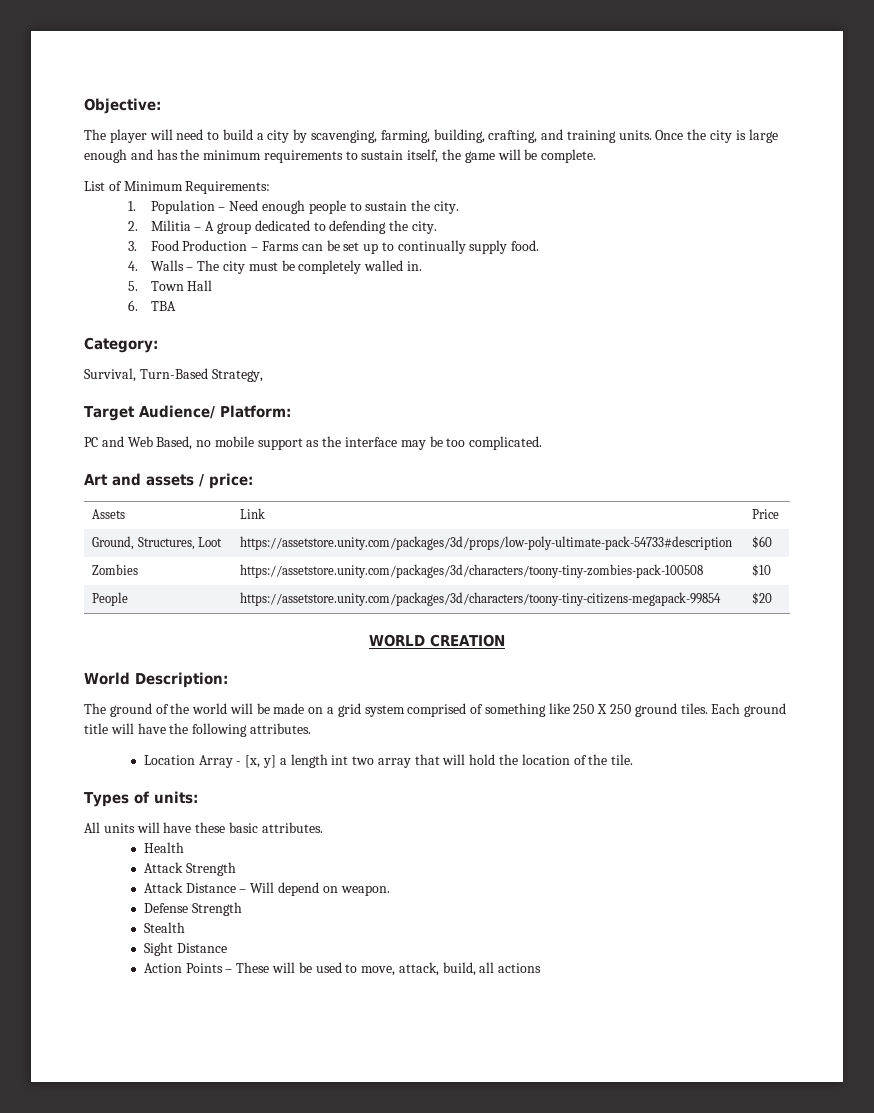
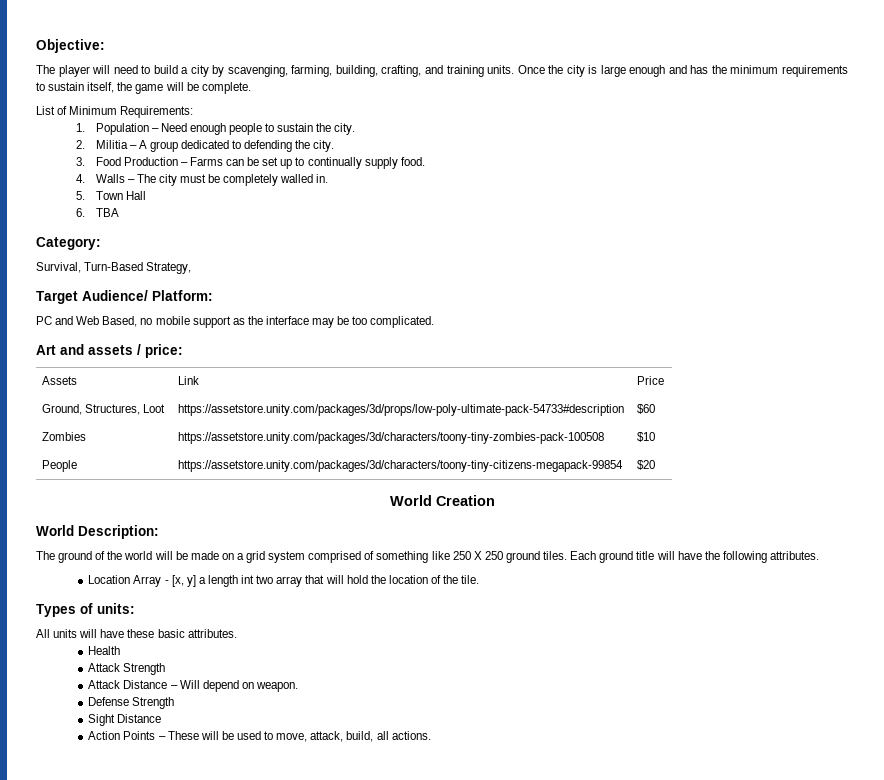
- WORLD CREATION
+ World Creation
- Stealth
- Action Points – These will be used to move, attack, build, all actions
+ Action Points – These will be used to move, attack, build, all actions.

